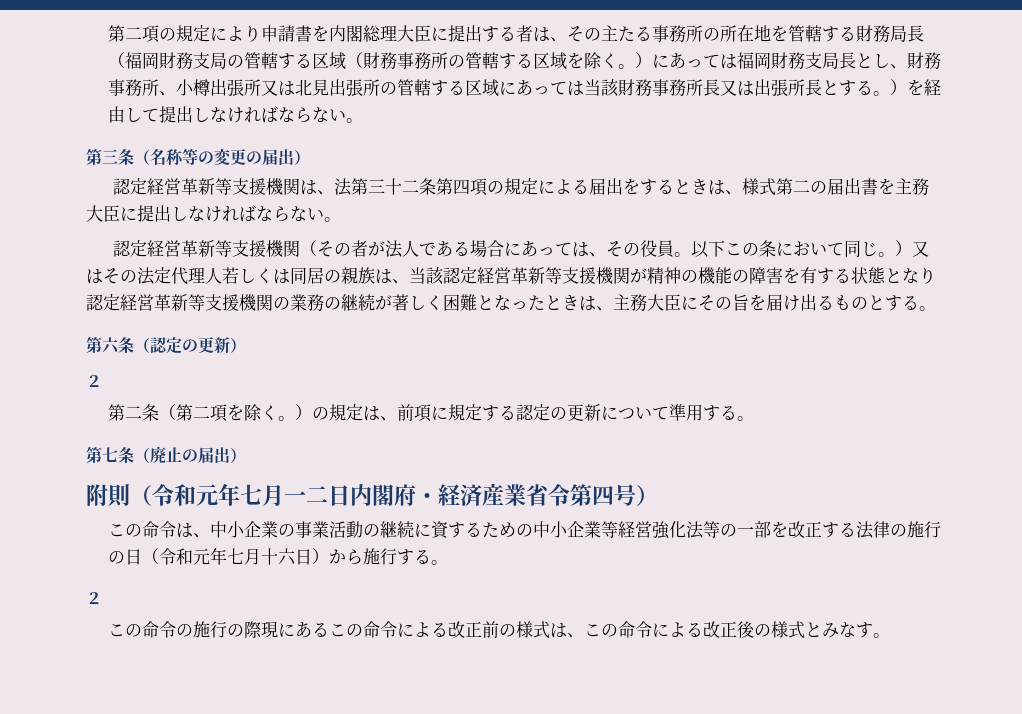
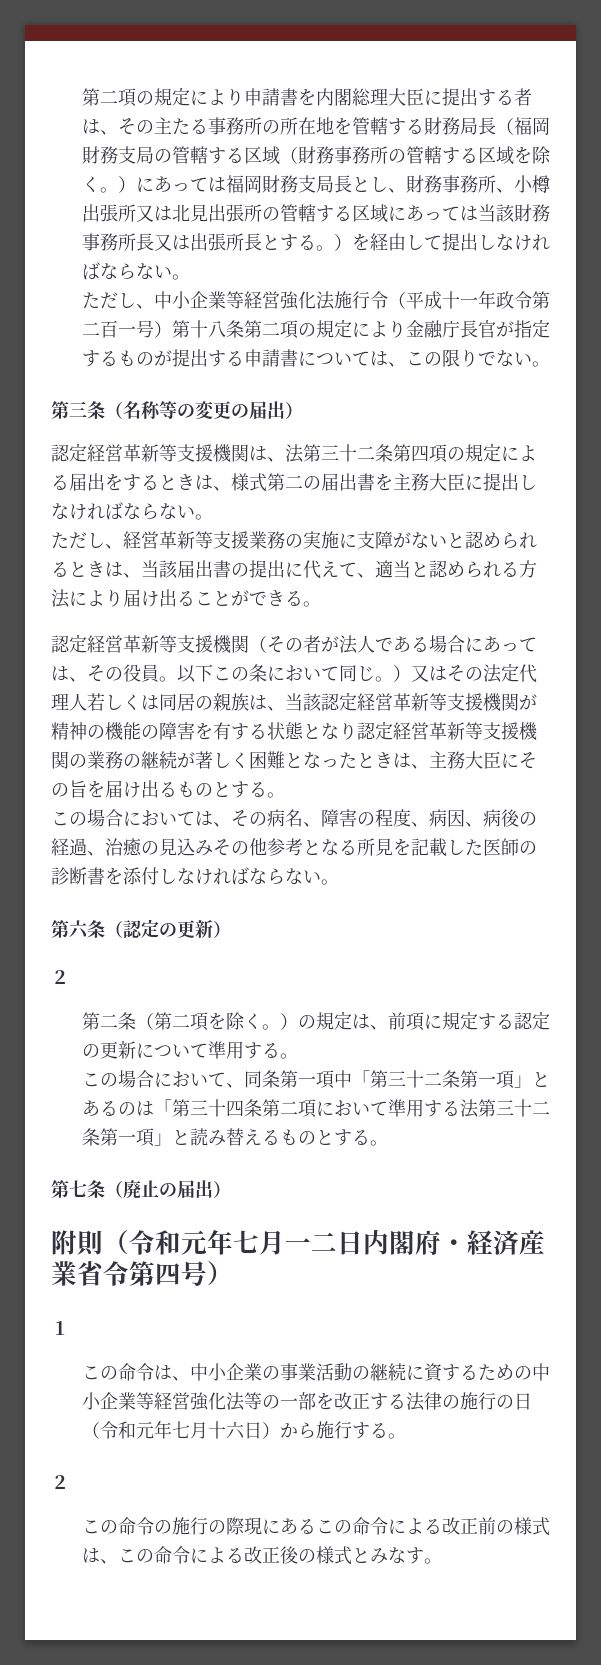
+ ただし、中小企業等経営強化法施行令（平成十一年政令第二百一号）第十八条第二項の規定により金融庁長官が指定するものが提出する申請書については、この限りでない。
+ ただし、経営革新等支援業務の実施に支障がないと認められるときは、当該届出書の提出に代えて、適当と認められる方法により届け出ることができる。
+ この場合においては、その病名、障害の程度、病因、病後の経過、治癒の見込みその他参考となる所見を記載した医師の診断書を添付しなければならない。
+ この場合において、同条第一項中「第三十二条第一項」とあるのは「第三十四条第二項において準用する法第三十二条第一項」と読み替えるものとする。
+ １

